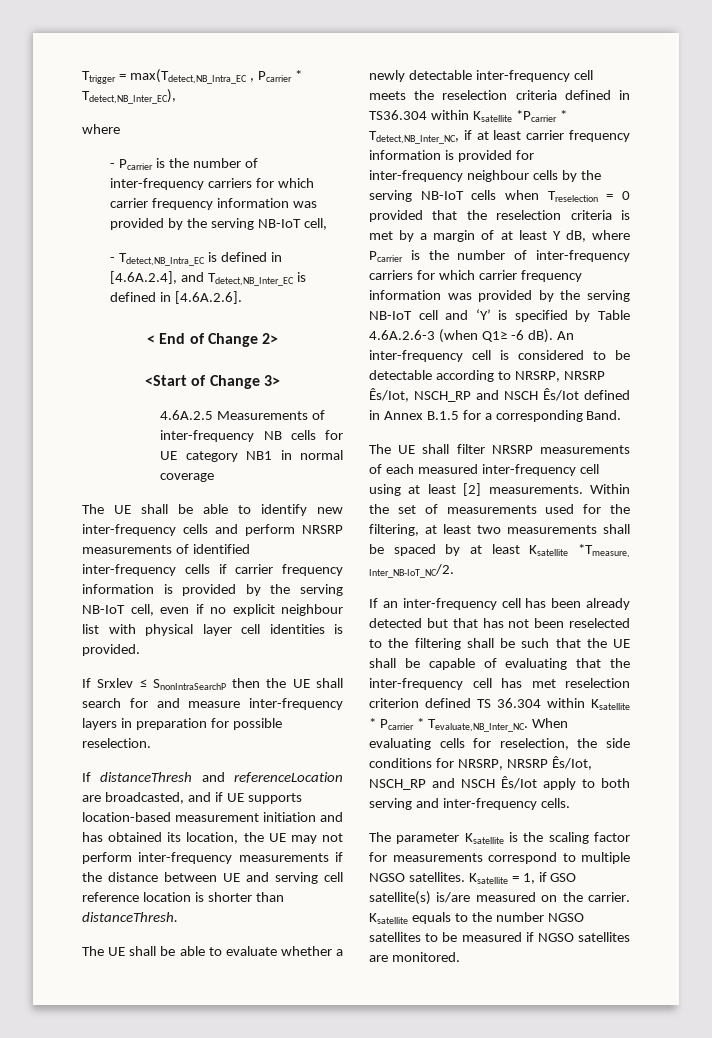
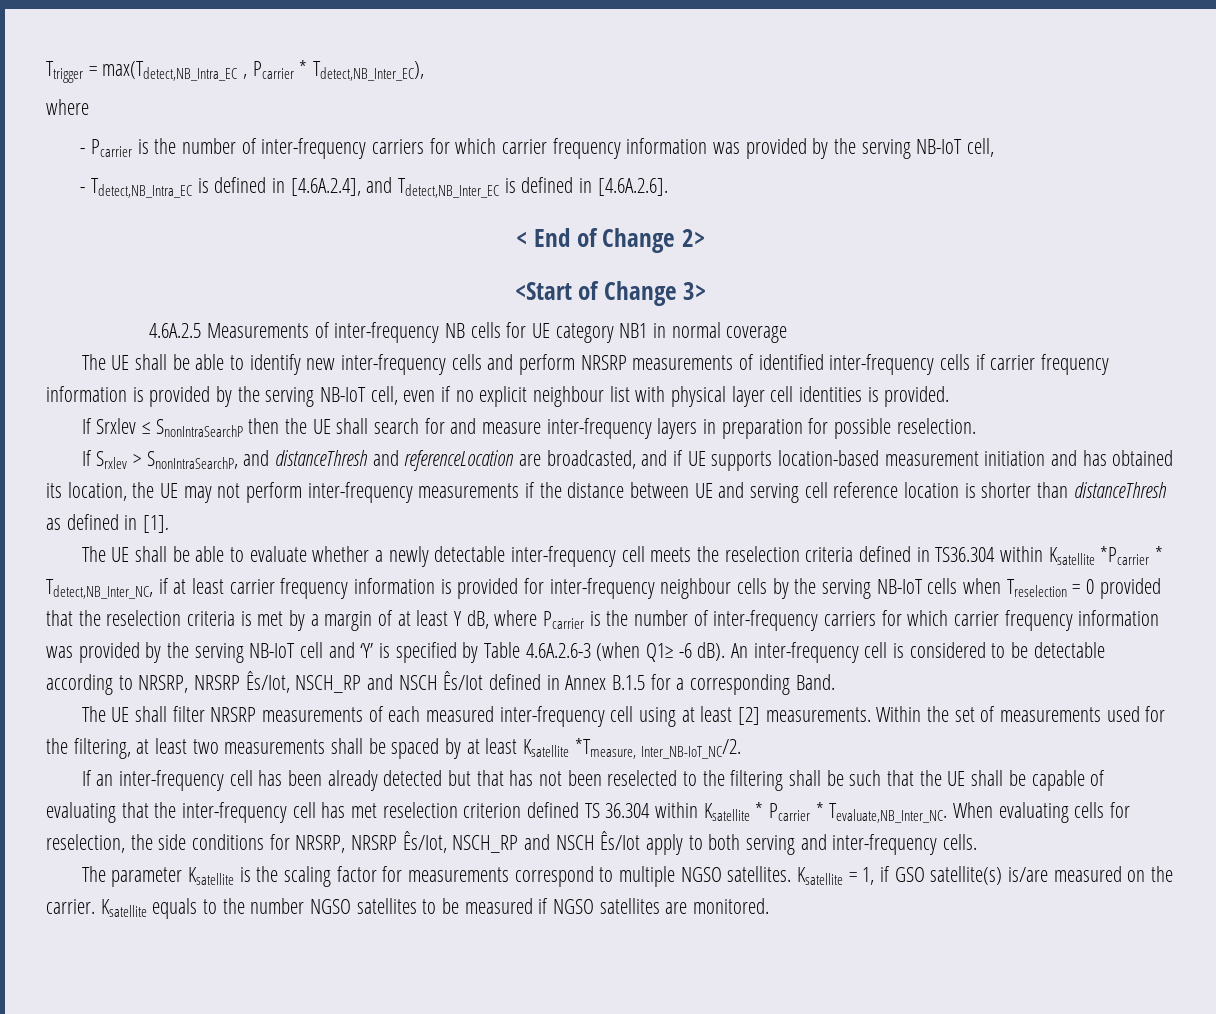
- If distanceThresh and referenceLocation are broadcasted, and if UE supports location-based measurement initiation and has obtained its location, the UE may not perform inter-frequency measurements if the distance between UE and serving cell reference location is shorter than distanceThresh.
+ If Srxlev > SnonIntraSearchP, and distanceThresh and referenceLocation are broadcasted, and if UE supports location-based measurement initiation and has obtained its location, the UE may not perform inter-frequency measurements if the distance between UE and serving cell reference location is shorter than distanceThresh as defined in [1].

